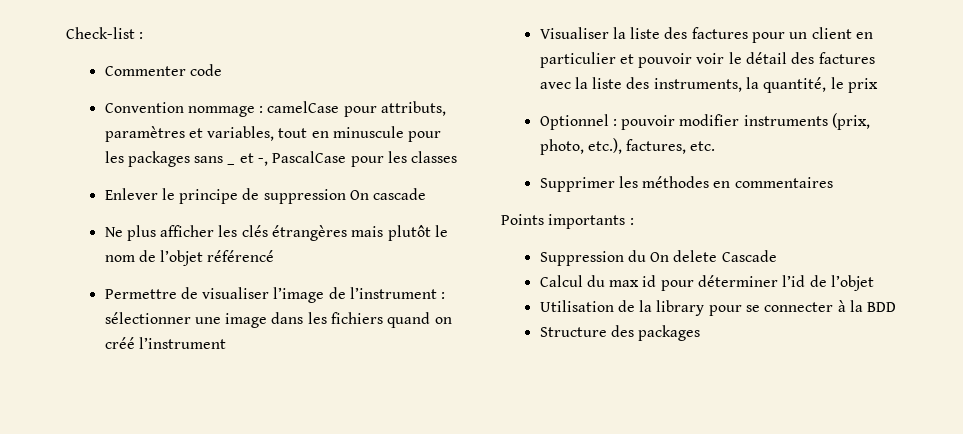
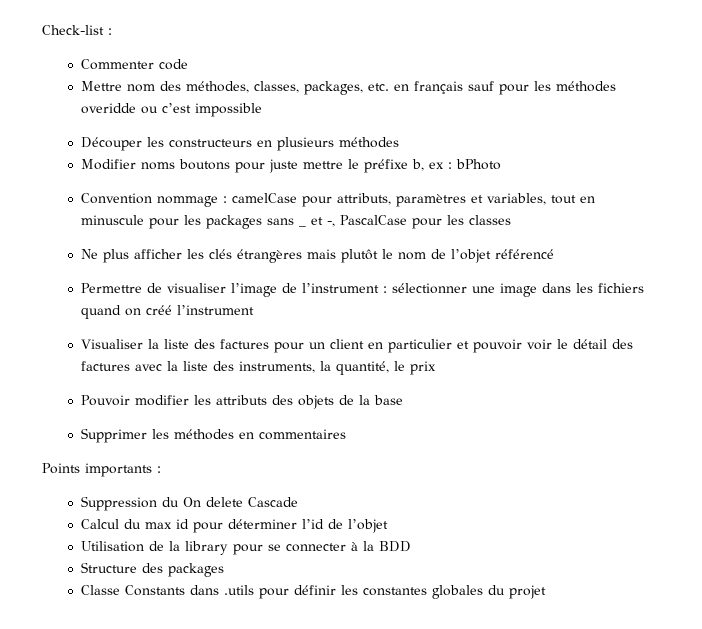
+ Mettre nom des méthodes, classes, packages, etc. en français sauf pour les méthodes overidde ou c’est impossible
+ Découper les constructeurs en plusieurs méthodes
+ Modifier noms boutons pour juste mettre le préfixe b, ex : bPhoto
- Enlever le principe de suppression On cascade
- Optionnel : pouvoir modifier instruments (prix, photo, etc.), factures, etc.
+ Pouvoir modifier les attributs des objets de la base
+ Classe Constants dans .utils pour définir les constantes globales du projet

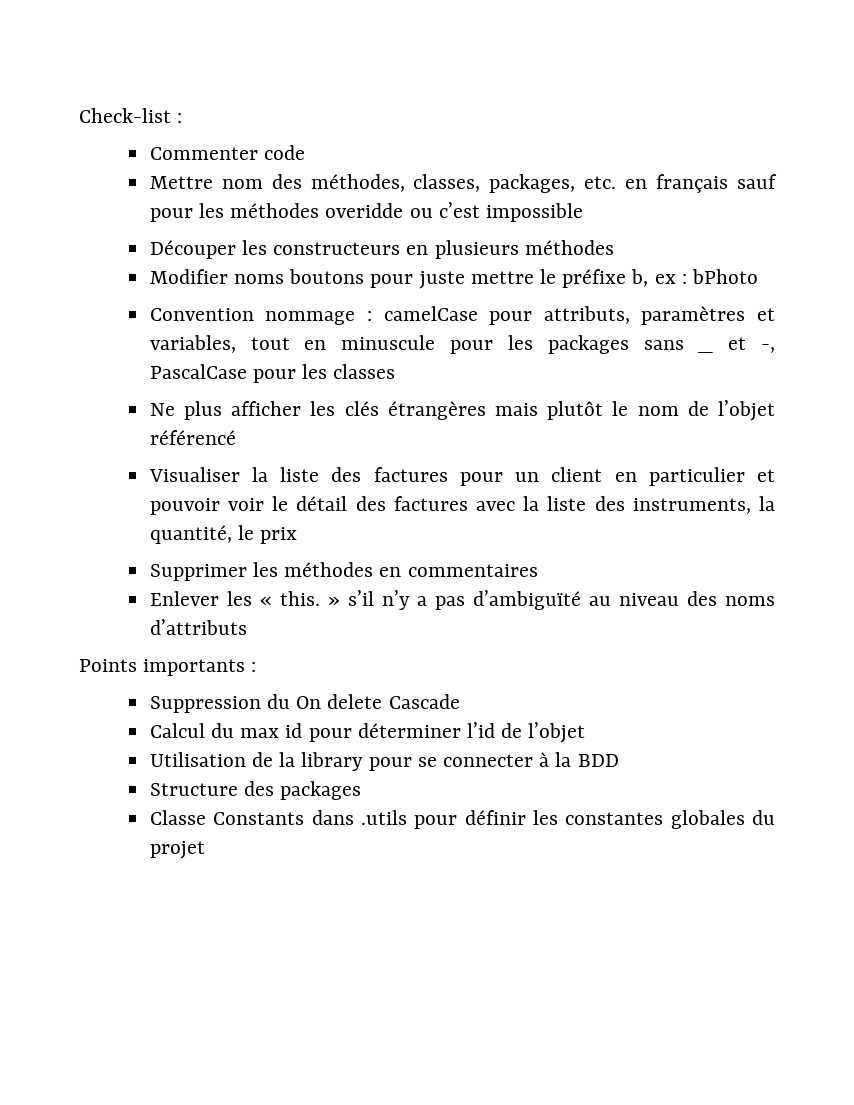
- Permettre de visualiser l’image de l’instrument : sélectionner une image dans les fichiers quand on créé l’instrument
- Pouvoir modifier les attributs des objets de la base
+ Enlever les « this. » s’il n’y a pas d’ambiguïté au niveau des noms d’attributs

